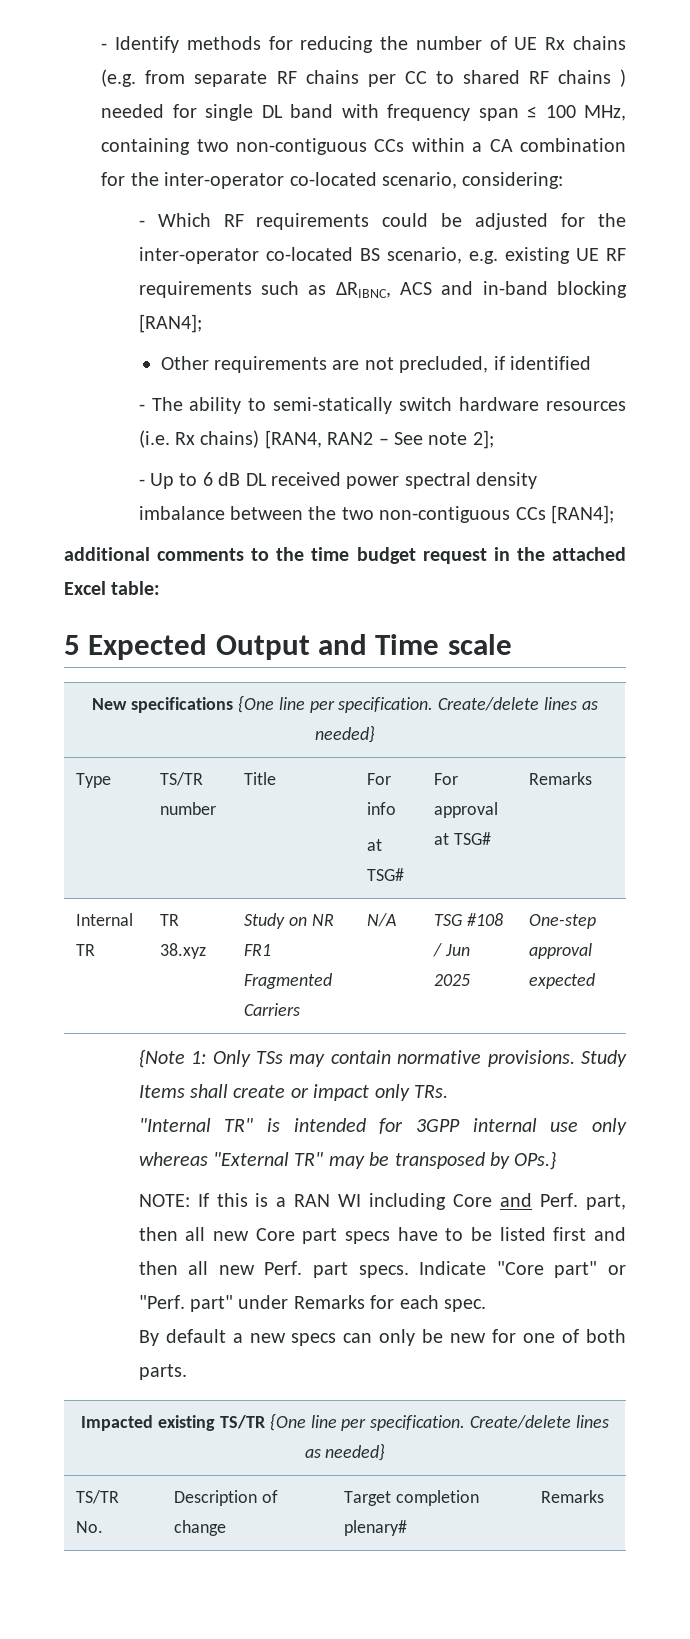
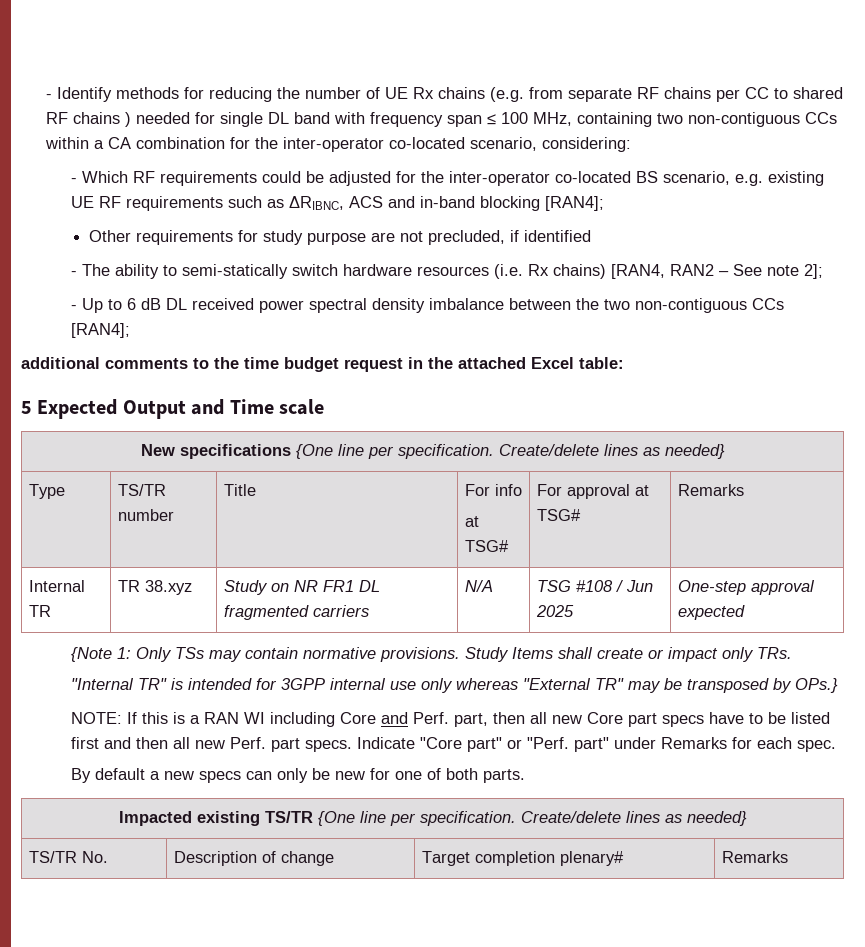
- Other requirements are not precluded, if identified
+ Other requirements for study purpose are not precluded, if identified
- Internal TR | TR 38.xyz | Study on NR FR1 Fragmented Carriers | N/A | TSG #108 / Jun 2025 | One-step approval expected
+ Internal TR | TR 38.xyz | Study on NR FR1 DL fragmented carriers | N/A | TSG #108 / Jun 2025 | One-step approval expected

